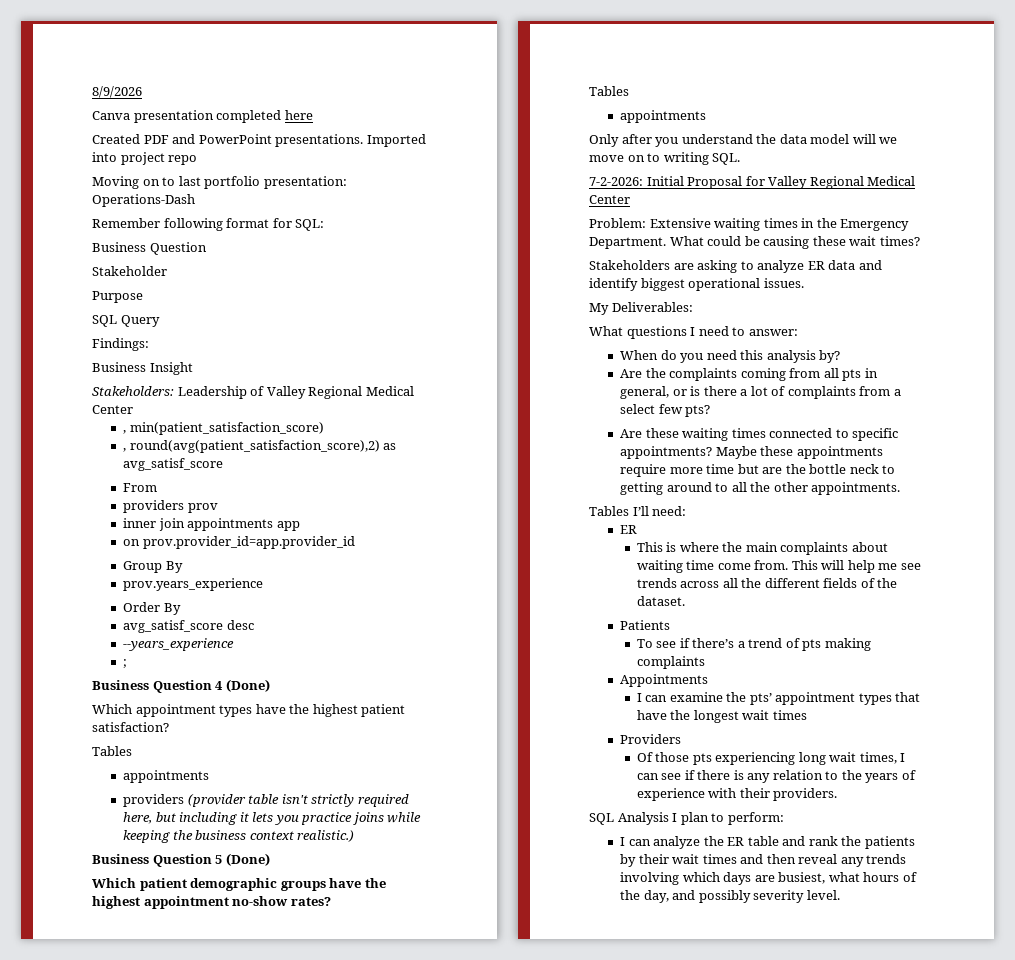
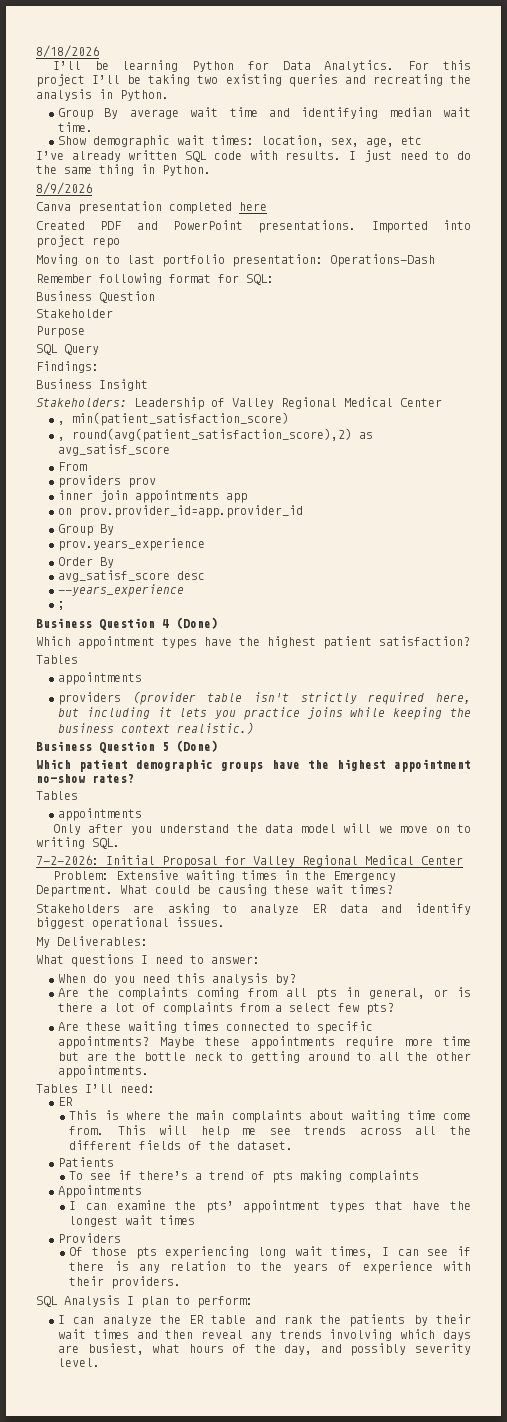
+ 8/18/2026
+ I’ll be learning Python for Data Analytics. For this project I’ll be taking two existing queries and recreating the analysis in Python.
+ Group By average wait time and identifying median wait time.
+ Show demographic wait times: location, sex, age, etc
+ I’ve already written SQL code with results. I just need to do the same thing in Python.

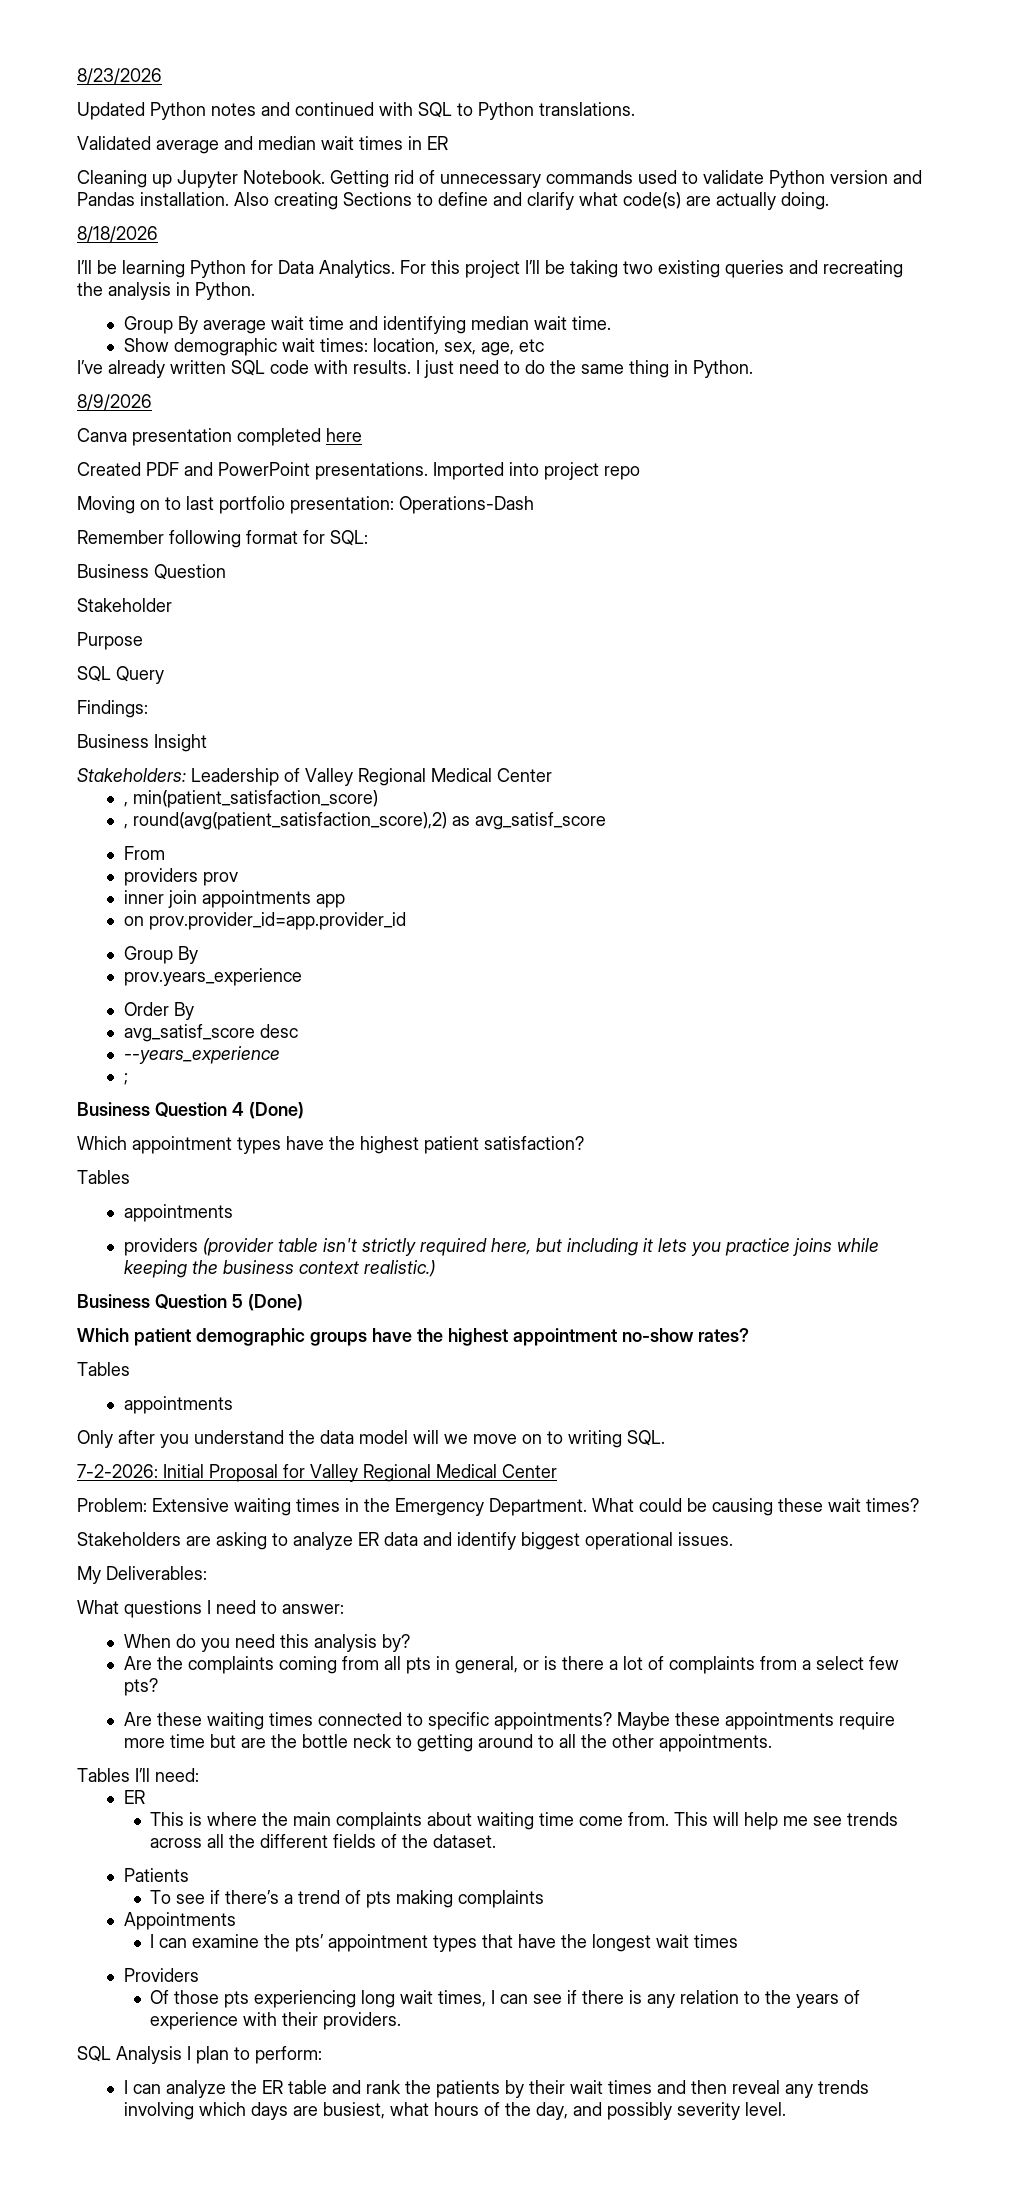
+ 8/23/2026
+ Updated Python notes and continued with SQL to Python translations.
+ Validated average and median wait times in ER
+ Cleaning up Jupyter Notebook. Getting rid of unnecessary commands used to validate Python version and Pandas installation. Also creating Sections to define and clarify what code(s) are actually doing.

